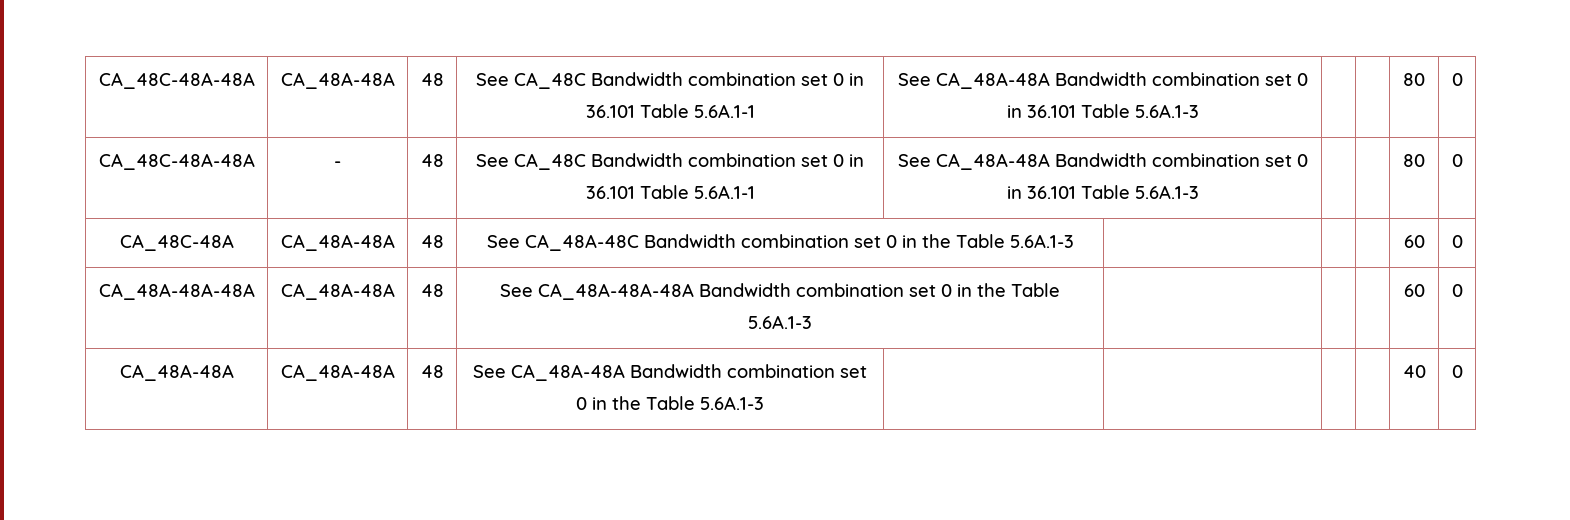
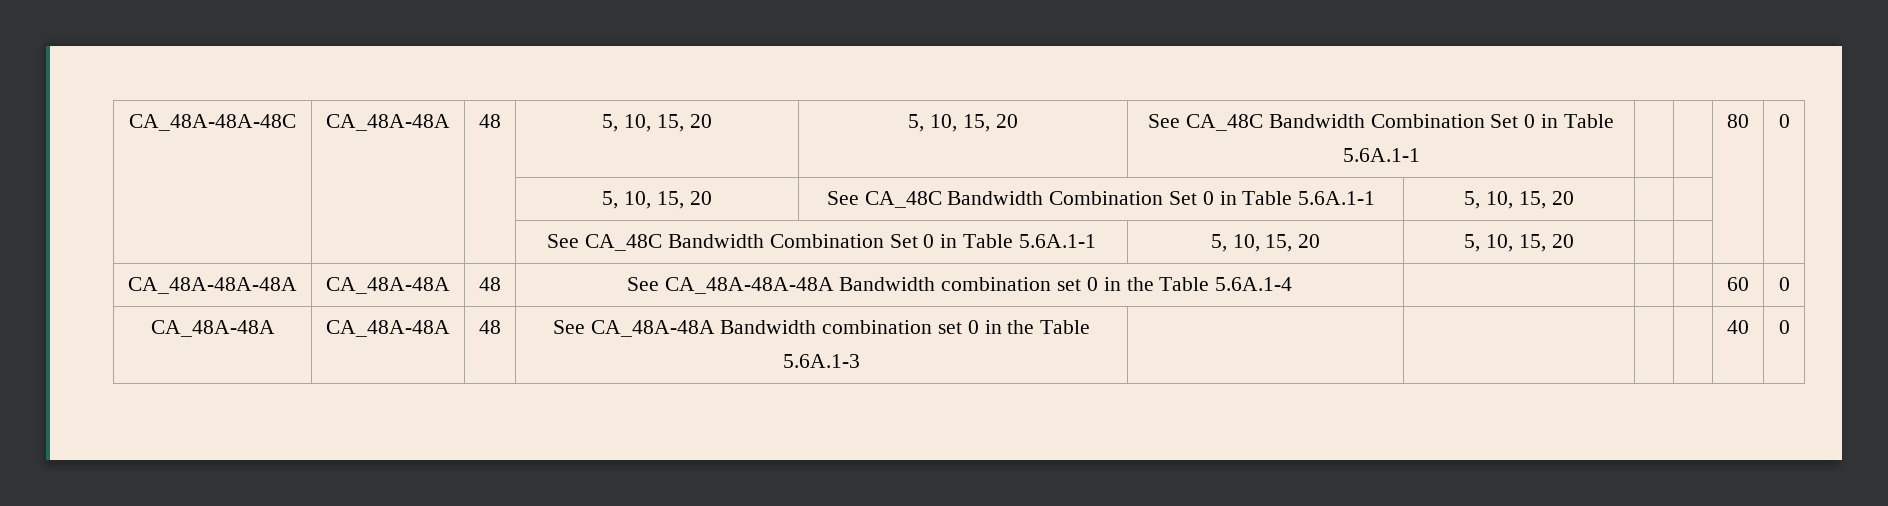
- CA_48C-48A-48A | CA_48A-48A | 48 | See CA_48C Bandwidth combination set 0 in 36.101 Table 5.6A.1-1 | See CA_48A-48A Bandwidth combination set 0 in 36.101 Table 5.6A.1-3 | | | 80 | 0
- CA_48C-48A-48A | - | 48 | See CA_48C Bandwidth combination set 0 in 36.101 Table 5.6A.1-1 | See CA_48A-48A Bandwidth combination set 0 in 36.101 Table 5.6A.1-3 | | | 80 | 0
- CA_48C-48A | CA_48A-48A | 48 | See CA_48A-48C Bandwidth combination set 0 in the Table 5.6A.1-3 | | | | 60 | 0
+ CA_48A-48A-48C | CA_48A-48A | 48 | 5, 10, 15, 20 | 5, 10, 15, 20 | See CA_48C Bandwidth Combination Set 0 in Table 5.6A.1-1 | | | 80 | 0
+ | | | 5, 10, 15, 20 | See CA_48C Bandwidth Combination Set 0 in Table 5.6A.1-1 | 5, 10, 15, 20 | | | |
+ | | | See CA_48C Bandwidth Combination Set 0 in Table 5.6A.1-1 | 5, 10, 15, 20 | 5, 10, 15, 20 | | | |
- CA_48A-48A-48A | CA_48A-48A | 48 | See CA_48A-48A-48A Bandwidth combination set 0 in the Table 5.6A.1-3 | | | | 60 | 0
+ CA_48A-48A-48A | CA_48A-48A | 48 | See CA_48A-48A-48A Bandwidth combination set 0 in the Table 5.6A.1-4 | | | | 60 | 0

